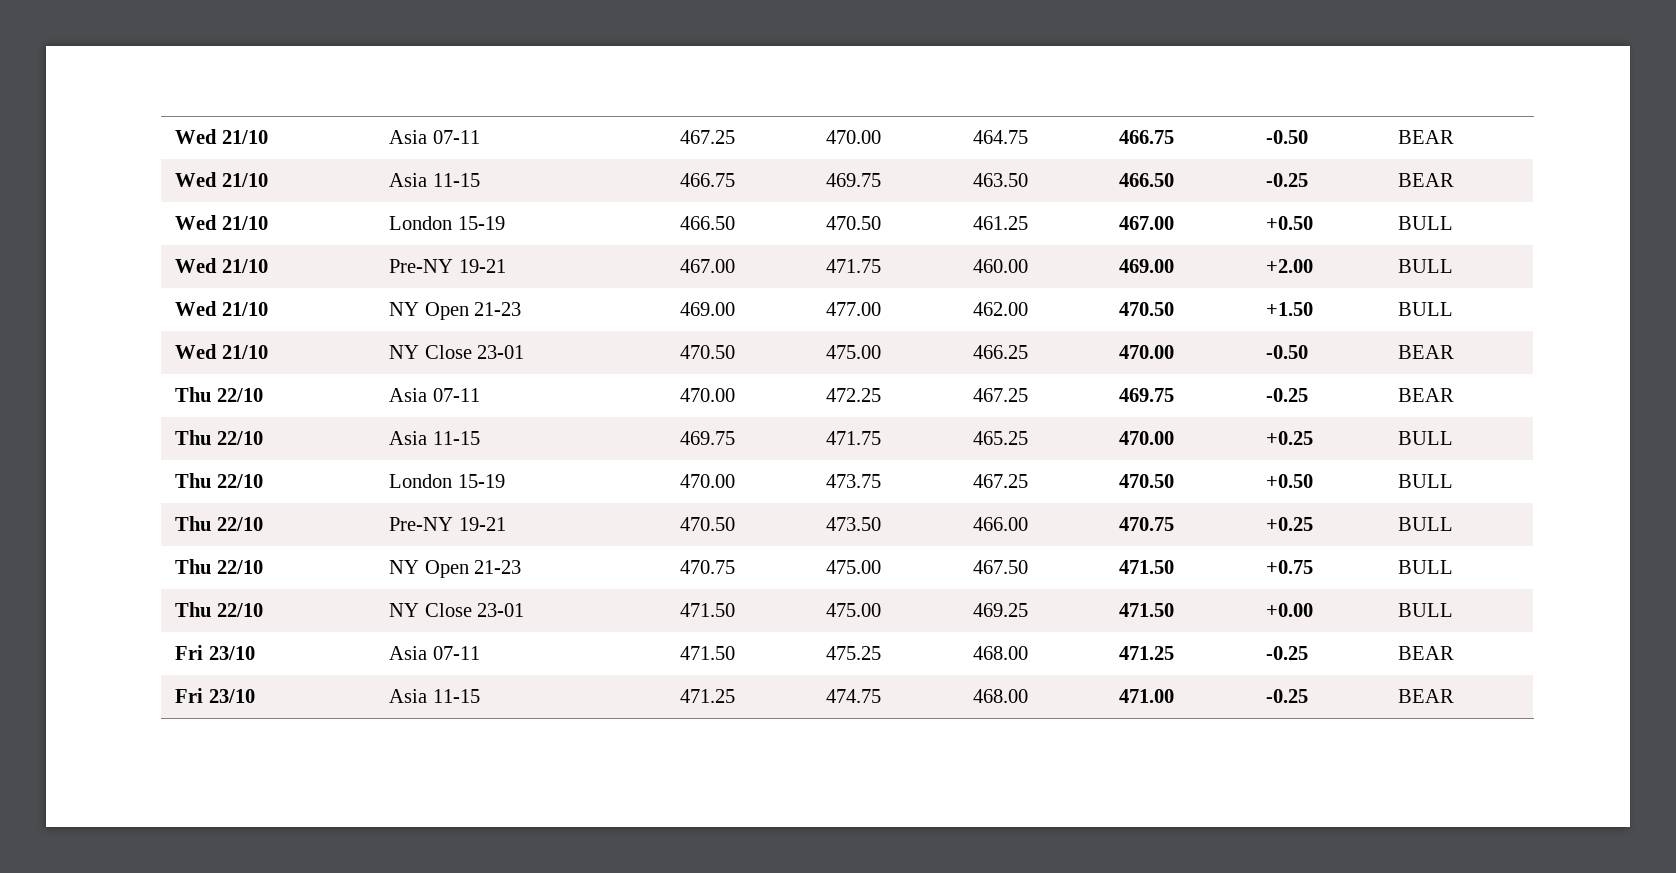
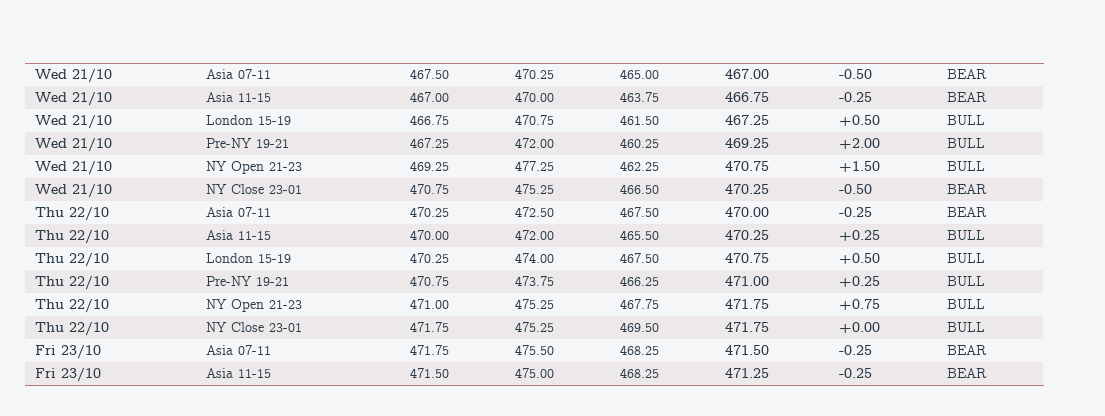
- Wed 21/10 | Asia 07-11 | 467.25 | 470.00 | 464.75 | 466.75 | -0.50 | BEAR
+ Wed 21/10 | Asia 07-11 | 467.50 | 470.25 | 465.00 | 467.00 | -0.50 | BEAR
- Wed 21/10 | Asia 11-15 | 466.75 | 469.75 | 463.50 | 466.50 | -0.25 | BEAR
+ Wed 21/10 | Asia 11-15 | 467.00 | 470.00 | 463.75 | 466.75 | -0.25 | BEAR
- Wed 21/10 | London 15-19 | 466.50 | 470.50 | 461.25 | 467.00 | +0.50 | BULL
+ Wed 21/10 | London 15-19 | 466.75 | 470.75 | 461.50 | 467.25 | +0.50 | BULL
- Wed 21/10 | Pre-NY 19-21 | 467.00 | 471.75 | 460.00 | 469.00 | +2.00 | BULL
+ Wed 21/10 | Pre-NY 19-21 | 467.25 | 472.00 | 460.25 | 469.25 | +2.00 | BULL
- Wed 21/10 | NY Open 21-23 | 469.00 | 477.00 | 462.00 | 470.50 | +1.50 | BULL
+ Wed 21/10 | NY Open 21-23 | 469.25 | 477.25 | 462.25 | 470.75 | +1.50 | BULL
- Wed 21/10 | NY Close 23-01 | 470.50 | 475.00 | 466.25 | 470.00 | -0.50 | BEAR
+ Wed 21/10 | NY Close 23-01 | 470.75 | 475.25 | 466.50 | 470.25 | -0.50 | BEAR
- Thu 22/10 | Asia 07-11 | 470.00 | 472.25 | 467.25 | 469.75 | -0.25 | BEAR
+ Thu 22/10 | Asia 07-11 | 470.25 | 472.50 | 467.50 | 470.00 | -0.25 | BEAR
- Thu 22/10 | Asia 11-15 | 469.75 | 471.75 | 465.25 | 470.00 | +0.25 | BULL
+ Thu 22/10 | Asia 11-15 | 470.00 | 472.00 | 465.50 | 470.25 | +0.25 | BULL
- Thu 22/10 | London 15-19 | 470.00 | 473.75 | 467.25 | 470.50 | +0.50 | BULL
+ Thu 22/10 | London 15-19 | 470.25 | 474.00 | 467.50 | 470.75 | +0.50 | BULL
- Thu 22/10 | Pre-NY 19-21 | 470.50 | 473.50 | 466.00 | 470.75 | +0.25 | BULL
+ Thu 22/10 | Pre-NY 19-21 | 470.75 | 473.75 | 466.25 | 471.00 | +0.25 | BULL
- Thu 22/10 | NY Open 21-23 | 470.75 | 475.00 | 467.50 | 471.50 | +0.75 | BULL
+ Thu 22/10 | NY Open 21-23 | 471.00 | 475.25 | 467.75 | 471.75 | +0.75 | BULL
- Thu 22/10 | NY Close 23-01 | 471.50 | 475.00 | 469.25 | 471.50 | +0.00 | BULL
+ Thu 22/10 | NY Close 23-01 | 471.75 | 475.25 | 469.50 | 471.75 | +0.00 | BULL
- Fri 23/10 | Asia 07-11 | 471.50 | 475.25 | 468.00 | 471.25 | -0.25 | BEAR
+ Fri 23/10 | Asia 07-11 | 471.75 | 475.50 | 468.25 | 471.50 | -0.25 | BEAR
- Fri 23/10 | Asia 11-15 | 471.25 | 474.75 | 468.00 | 471.00 | -0.25 | BEAR
+ Fri 23/10 | Asia 11-15 | 471.50 | 475.00 | 468.25 | 471.25 | -0.25 | BEAR

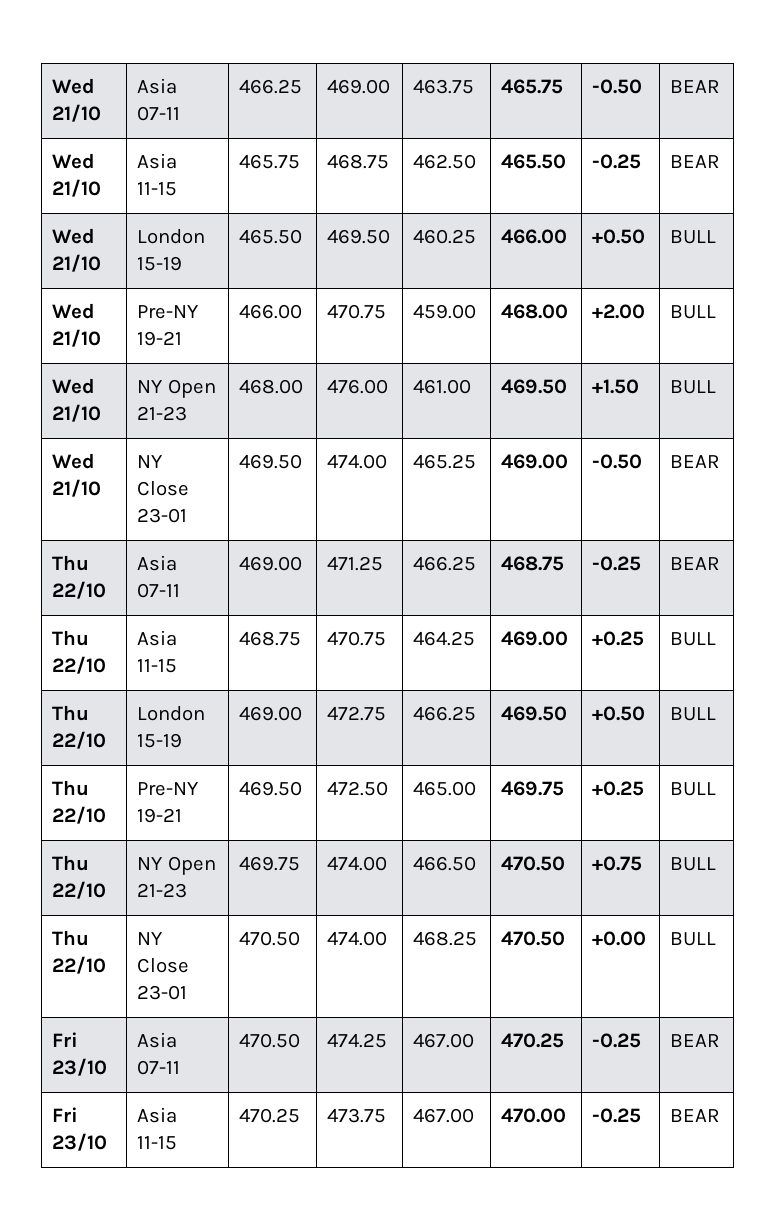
- Wed 21/10 | Asia 07-11 | 467.50 | 470.25 | 465.00 | 467.00 | -0.50 | BEAR
+ Wed 21/10 | Asia 07-11 | 466.25 | 469.00 | 463.75 | 465.75 | -0.50 | BEAR
- Wed 21/10 | Asia 11-15 | 467.00 | 470.00 | 463.75 | 466.75 | -0.25 | BEAR
+ Wed 21/10 | Asia 11-15 | 465.75 | 468.75 | 462.50 | 465.50 | -0.25 | BEAR
- Wed 21/10 | London 15-19 | 466.75 | 470.75 | 461.50 | 467.25 | +0.50 | BULL
+ Wed 21/10 | London 15-19 | 465.50 | 469.50 | 460.25 | 466.00 | +0.50 | BULL
- Wed 21/10 | Pre-NY 19-21 | 467.25 | 472.00 | 460.25 | 469.25 | +2.00 | BULL
+ Wed 21/10 | Pre-NY 19-21 | 466.00 | 470.75 | 459.00 | 468.00 | +2.00 | BULL
- Wed 21/10 | NY Open 21-23 | 469.25 | 477.25 | 462.25 | 470.75 | +1.50 | BULL
+ Wed 21/10 | NY Open 21-23 | 468.00 | 476.00 | 461.00 | 469.50 | +1.50 | BULL
- Wed 21/10 | NY Close 23-01 | 470.75 | 475.25 | 466.50 | 470.25 | -0.50 | BEAR
+ Wed 21/10 | NY Close 23-01 | 469.50 | 474.00 | 465.25 | 469.00 | -0.50 | BEAR
- Thu 22/10 | Asia 07-11 | 470.25 | 472.50 | 467.50 | 470.00 | -0.25 | BEAR
+ Thu 22/10 | Asia 07-11 | 469.00 | 471.25 | 466.25 | 468.75 | -0.25 | BEAR
- Thu 22/10 | Asia 11-15 | 470.00 | 472.00 | 465.50 | 470.25 | +0.25 | BULL
+ Thu 22/10 | Asia 11-15 | 468.75 | 470.75 | 464.25 | 469.00 | +0.25 | BULL
- Thu 22/10 | London 15-19 | 470.25 | 474.00 | 467.50 | 470.75 | +0.50 | BULL
+ Thu 22/10 | London 15-19 | 469.00 | 472.75 | 466.25 | 469.50 | +0.50 | BULL
- Thu 22/10 | Pre-NY 19-21 | 470.75 | 473.75 | 466.25 | 471.00 | +0.25 | BULL
+ Thu 22/10 | Pre-NY 19-21 | 469.50 | 472.50 | 465.00 | 469.75 | +0.25 | BULL
- Thu 22/10 | NY Open 21-23 | 471.00 | 475.25 | 467.75 | 471.75 | +0.75 | BULL
+ Thu 22/10 | NY Open 21-23 | 469.75 | 474.00 | 466.50 | 470.50 | +0.75 | BULL
- Thu 22/10 | NY Close 23-01 | 471.75 | 475.25 | 469.50 | 471.75 | +0.00 | BULL
+ Thu 22/10 | NY Close 23-01 | 470.50 | 474.00 | 468.25 | 470.50 | +0.00 | BULL
- Fri 23/10 | Asia 07-11 | 471.75 | 475.50 | 468.25 | 471.50 | -0.25 | BEAR
+ Fri 23/10 | Asia 07-11 | 470.50 | 474.25 | 467.00 | 470.25 | -0.25 | BEAR
- Fri 23/10 | Asia 11-15 | 471.50 | 475.00 | 468.25 | 471.25 | -0.25 | BEAR
+ Fri 23/10 | Asia 11-15 | 470.25 | 473.75 | 467.00 | 470.00 | -0.25 | BEAR

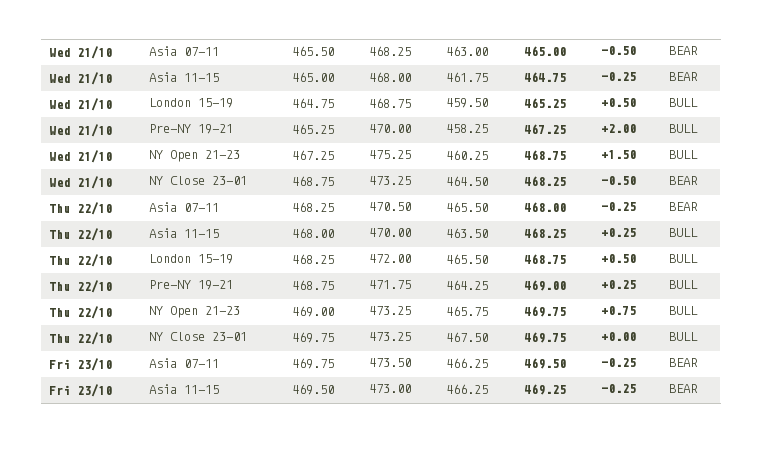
- Wed 21/10 | Asia 07-11 | 466.25 | 469.00 | 463.75 | 465.75 | -0.50 | BEAR
+ Wed 21/10 | Asia 07-11 | 465.50 | 468.25 | 463.00 | 465.00 | -0.50 | BEAR
- Wed 21/10 | Asia 11-15 | 465.75 | 468.75 | 462.50 | 465.50 | -0.25 | BEAR
+ Wed 21/10 | Asia 11-15 | 465.00 | 468.00 | 461.75 | 464.75 | -0.25 | BEAR
- Wed 21/10 | London 15-19 | 465.50 | 469.50 | 460.25 | 466.00 | +0.50 | BULL
+ Wed 21/10 | London 15-19 | 464.75 | 468.75 | 459.50 | 465.25 | +0.50 | BULL
- Wed 21/10 | Pre-NY 19-21 | 466.00 | 470.75 | 459.00 | 468.00 | +2.00 | BULL
+ Wed 21/10 | Pre-NY 19-21 | 465.25 | 470.00 | 458.25 | 467.25 | +2.00 | BULL
- Wed 21/10 | NY Open 21-23 | 468.00 | 476.00 | 461.00 | 469.50 | +1.50 | BULL
+ Wed 21/10 | NY Open 21-23 | 467.25 | 475.25 | 460.25 | 468.75 | +1.50 | BULL
- Wed 21/10 | NY Close 23-01 | 469.50 | 474.00 | 465.25 | 469.00 | -0.50 | BEAR
+ Wed 21/10 | NY Close 23-01 | 468.75 | 473.25 | 464.50 | 468.25 | -0.50 | BEAR
- Thu 22/10 | Asia 07-11 | 469.00 | 471.25 | 466.25 | 468.75 | -0.25 | BEAR
+ Thu 22/10 | Asia 07-11 | 468.25 | 470.50 | 465.50 | 468.00 | -0.25 | BEAR
- Thu 22/10 | Asia 11-15 | 468.75 | 470.75 | 464.25 | 469.00 | +0.25 | BULL
- Thu 22/10 | London 15-19 | 469.00 | 472.75 | 466.25 | 469.50 | +0.50 | BULL
- Thu 22/10 | Pre-NY 19-21 | 469.50 | 472.50 | 465.00 | 469.75 | +0.25 | BULL
+ Thu 22/10 | Asia 11-15 | 468.00 | 470.00 | 463.50 | 468.25 | +0.25 | BULL
+ Thu 22/10 | London 15-19 | 468.25 | 472.00 | 465.50 | 468.75 | +0.50 | BULL
+ Thu 22/10 | Pre-NY 19-21 | 468.75 | 471.75 | 464.25 | 469.00 | +0.25 | BULL
- Thu 22/10 | NY Open 21-23 | 469.75 | 474.00 | 466.50 | 470.50 | +0.75 | BULL
+ Thu 22/10 | NY Open 21-23 | 469.00 | 473.25 | 465.75 | 469.75 | +0.75 | BULL
- Thu 22/10 | NY Close 23-01 | 470.50 | 474.00 | 468.25 | 470.50 | +0.00 | BULL
+ Thu 22/10 | NY Close 23-01 | 469.75 | 473.25 | 467.50 | 469.75 | +0.00 | BULL
- Fri 23/10 | Asia 07-11 | 470.50 | 474.25 | 467.00 | 470.25 | -0.25 | BEAR
+ Fri 23/10 | Asia 07-11 | 469.75 | 473.50 | 466.25 | 469.50 | -0.25 | BEAR
- Fri 23/10 | Asia 11-15 | 470.25 | 473.75 | 467.00 | 470.00 | -0.25 | BEAR
+ Fri 23/10 | Asia 11-15 | 469.50 | 473.00 | 466.25 | 469.25 | -0.25 | BEAR

